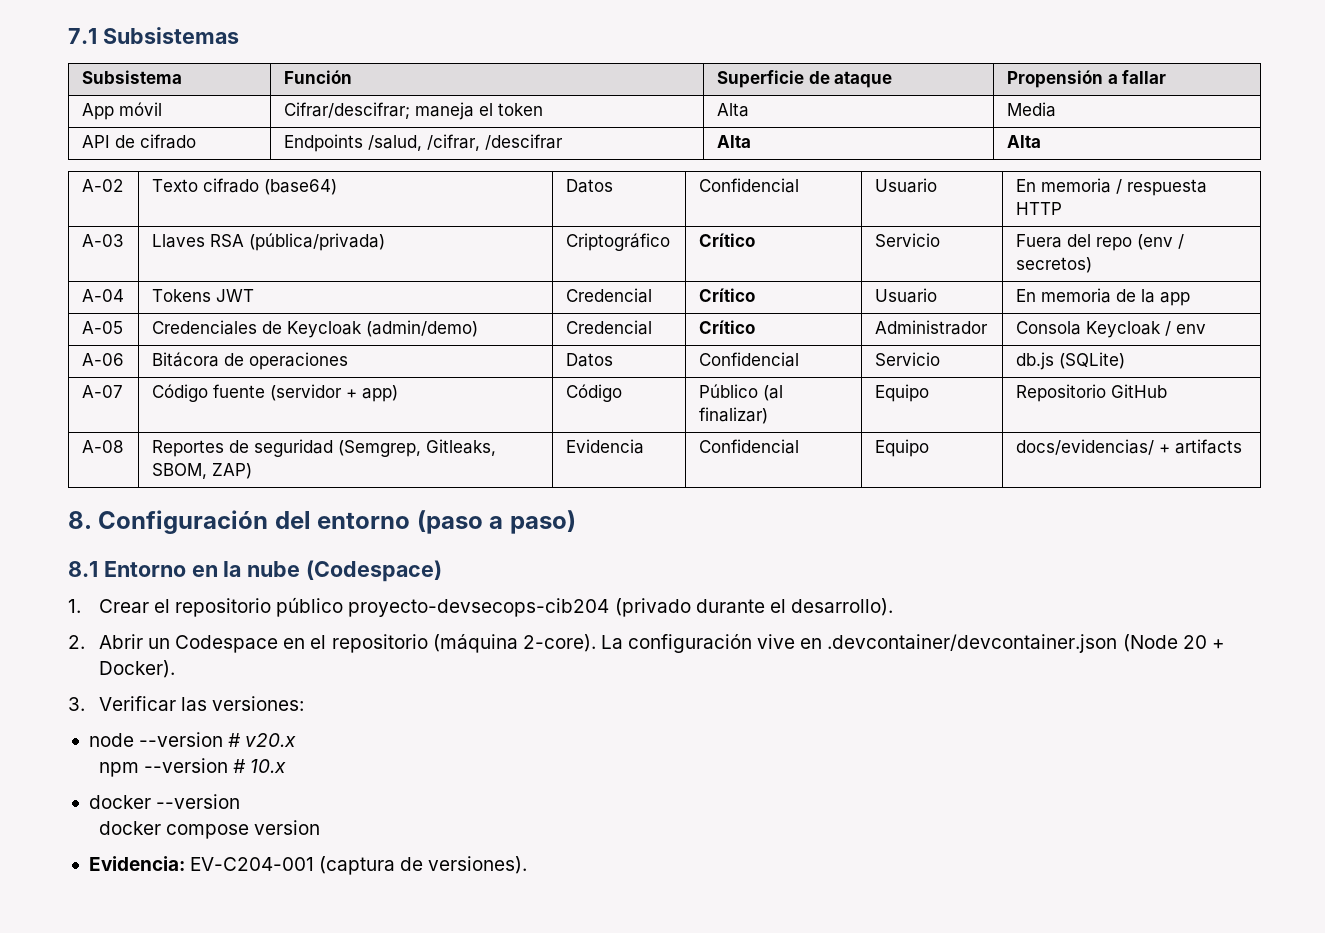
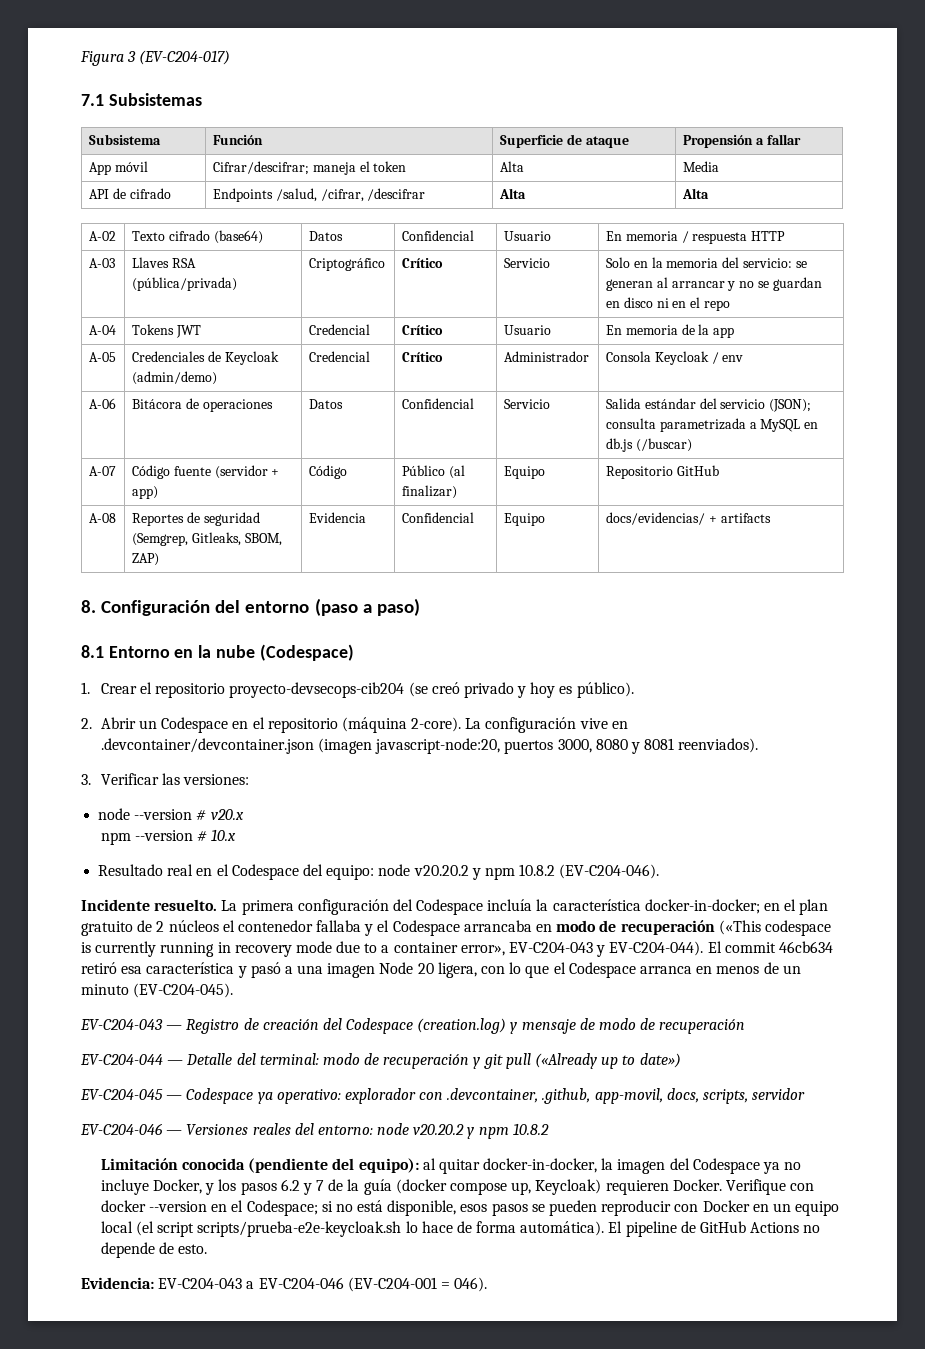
+ Figura 3 (EV-C204-017)
- A-03 | Llaves RSA (pública/privada) | Criptográfico | Crítico | Servicio | Fuera del repo (env / secretos)
+ A-03 | Llaves RSA (pública/privada) | Criptográfico | Crítico | Servicio | Solo en la memoria del servicio: se generan al arrancar y no se guardan en disco ni en el repo
- A-06 | Bitácora de operaciones | Datos | Confidencial | Servicio | db.js (SQLite)
+ A-06 | Bitácora de operaciones | Datos | Confidencial | Servicio | Salida estándar del servicio (JSON); consulta parametrizada a MySQL en db.js (/buscar)
- 1. Crear el repositorio público proyecto-devsecops-cib204 (privado durante el desarrollo).
+ 1. Crear el repositorio proyecto-devsecops-cib204 (se creó privado y hoy es público).
- La configuración vive en .devcontainer/devcontainer.json (Node 20 + Docker).
+ La configuración vive en .devcontainer/devcontainer.json (imagen javascript-node:20, puertos 3000, 8080 y 8081 reenviados).
- docker --version
- docker compose version
- Evidencia: EV-C204-001 (captura de versiones).
+ Resultado real en el Codespace del equipo: node v20.20.2 y npm 10.8.2 (EV-C204-046).
+ Incidente resuelto. La primera configuración del Codespace incluía la característica docker-in-docker; en el plan gratuito de 2 núcleos el contenedor fallaba y el Codespace arrancaba en modo de recuperación («This codespace is currently running in recovery mode due to a container error», EV-C204-043 y EV-C204-044). El commit 46cb634 retiró esa característica y pasó a una imagen Node 20 ligera, con lo que el Codespace arranca en menos de un minuto (EV-C204-045).
+ EV-C204-043 — Registro de creación del Codespace (creation.log) y mensaje de modo de recuperación
+ EV-C204-044 — Detalle del terminal: modo de recuperación y git pull («Already up to date»)
+ EV-C204-045 — Codespace ya operativo: explorador con .devcontainer, .github, app-movil, docs, scripts, servidor
+ EV-C204-046 — Versiones reales del entorno: node v20.20.2 y npm 10.8.2
+ Limitación conocida (pendiente del equipo): al quitar docker-in-docker, la imagen del Codespace ya no incluye Docker, y los pasos 6.2 y 7 de la guía (docker compose up, Keycloak) requieren Docker. Verifique con docker --version en el Codespace; si no está disponible, esos pasos se pueden reproducir con Docker en un equipo local (el script scripts/prueba-e2e-keycloak.sh lo hace de forma automática). El pipeline de GitHub Actions no depende de esto.
+ Evidencia: EV-C204-043 a EV-C204-046 (EV-C204-001 = 046).

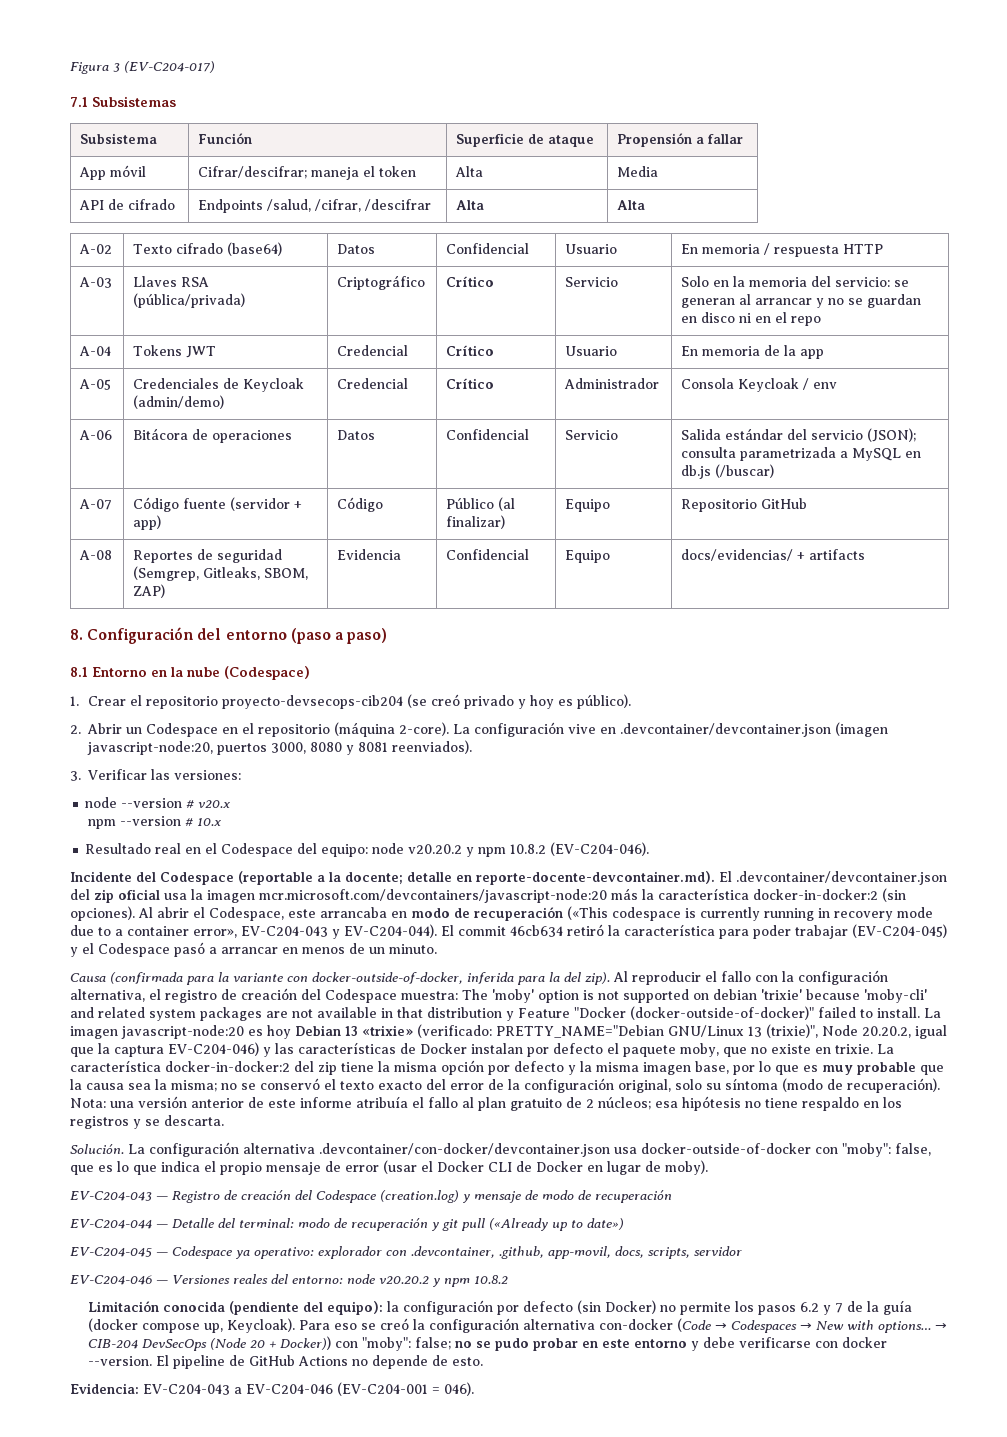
- Incidente resuelto. La primera configuración del Codespace incluía la característica docker-in-docker; en el plan gratuito de 2 núcleos el contenedor fallaba y el Codespace arrancaba en modo de recuperación («This codespace is currently running in recovery mode due to a container error», EV-C204-043 y EV-C204-044).
+ Incidente del Codespace (reportable a la docente; detalle en reporte-docente-devcontainer.md). El .devcontainer/devcontainer.json del zip oficial usa la imagen mcr.microsoft.com/devcontainers/javascript-node:20 más la característica docker-in-docker:2 (sin opciones). Al abrir el Codespace, este arrancaba en modo de recuperación («This codespace is currently running in recovery mode due to a container error», EV-C204-043 y EV-C204-044).
- El commit 46cb634 retiró esa característica y pasó a una imagen Node 20 ligera, con lo que el Codespace arranca en menos de un minuto (EV-C204-045).
+ El commit 46cb634 retiró la característica para poder trabajar (EV-C204-045) y el Codespace pasó a arrancar en menos de un minuto.
+ Causa (confirmada para la variante con docker-outside-of-docker, inferida para la del zip). Al reproducir el fallo con la configuración alternativa, el registro de creación del Codespace muestra: The 'moby' option is not supported on debian 'trixie' because 'moby-cli' and related system packages are not available in that distribution y Feature "Docker (docker-outside-of-docker)" failed to install. La imagen javascript-node:20 es hoy Debian 13 «trixie» (verificado: PRETTY_NAME="Debian GNU/Linux 13 (trixie)", Node 20.20.2, igual que la captura EV-C204-046) y las características de Docker instalan por defecto el paquete moby, que no existe en trixie. La característica docker-in-docker:2 del zip tiene la misma opción por defecto y la misma imagen base, por lo que es muy probable que la causa sea la misma; no se conservó el texto exacto del error de la configuración original, solo su síntoma (modo de recuperación). Nota: una versión anterior de este informe atribuía el fallo al plan gratuito de 2 núcleos; esa hipótesis no tiene respaldo en los registros y se descarta.
+ Solución. La configuración alternativa .devcontainer/con-docker/devcontainer.json usa docker-outside-of-docker con "moby": false, que es lo que indica el propio mensaje de error (usar el Docker CLI de Docker en lugar de moby).
- Limitación conocida (pendiente del equipo): al quitar docker-in-docker, la imagen del Codespace ya no incluye Docker, y los pasos 6.2 y 7 de la guía (docker compose up, Keycloak) requieren Docker. Verifique con docker --version en el Codespace; si no está disponible, esos pasos se pueden reproducir con Docker en un equipo local (el script scripts/prueba-e2e-keycloak.sh lo hace de forma automática).
+ Limitación conocida (pendiente del equipo): la configuración por defecto (sin Docker) no permite los pasos 6.2 y 7 de la guía (docker compose up, Keycloak). Para eso se creó la configuración alternativa con-docker (Code → Codespaces → New with options… → CIB-204 DevSecOps (Node 20 + Docker)) con "moby": false; no se pudo probar en este entorno y debe verificarse con docker --version.

